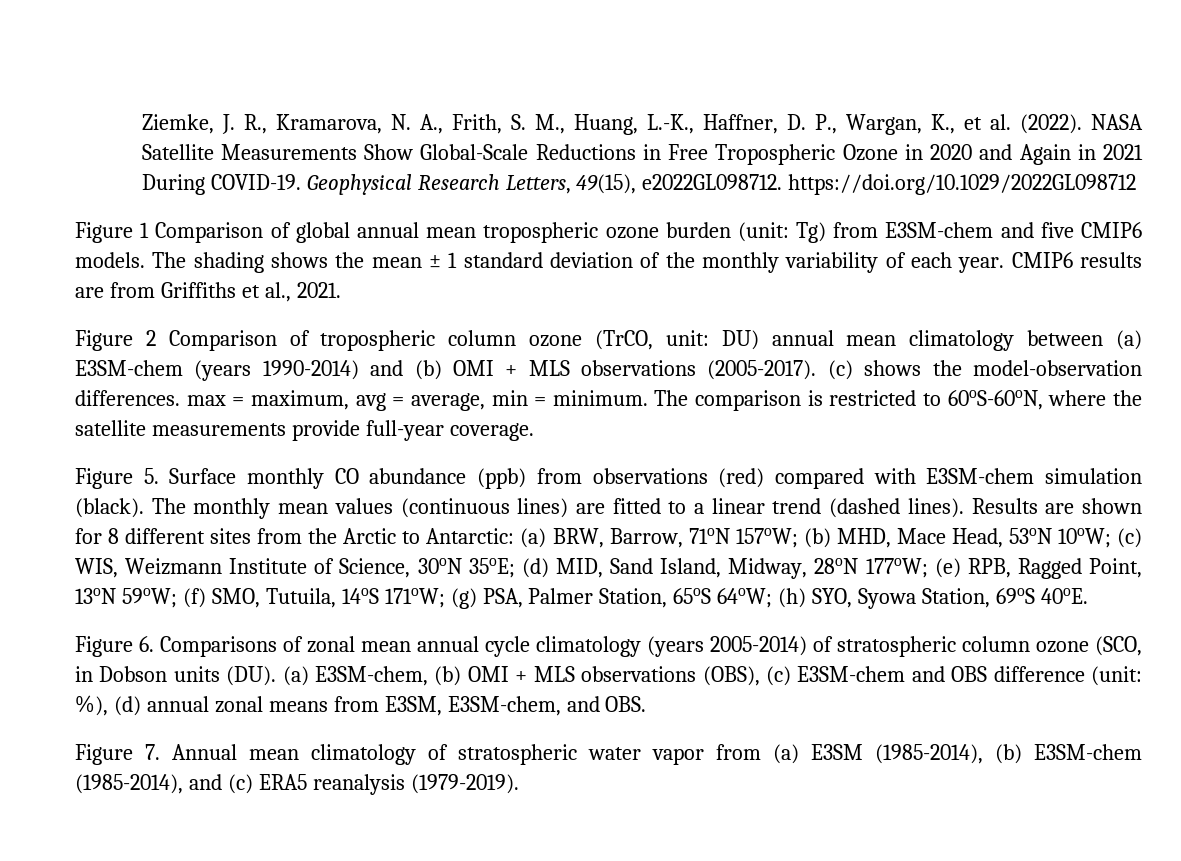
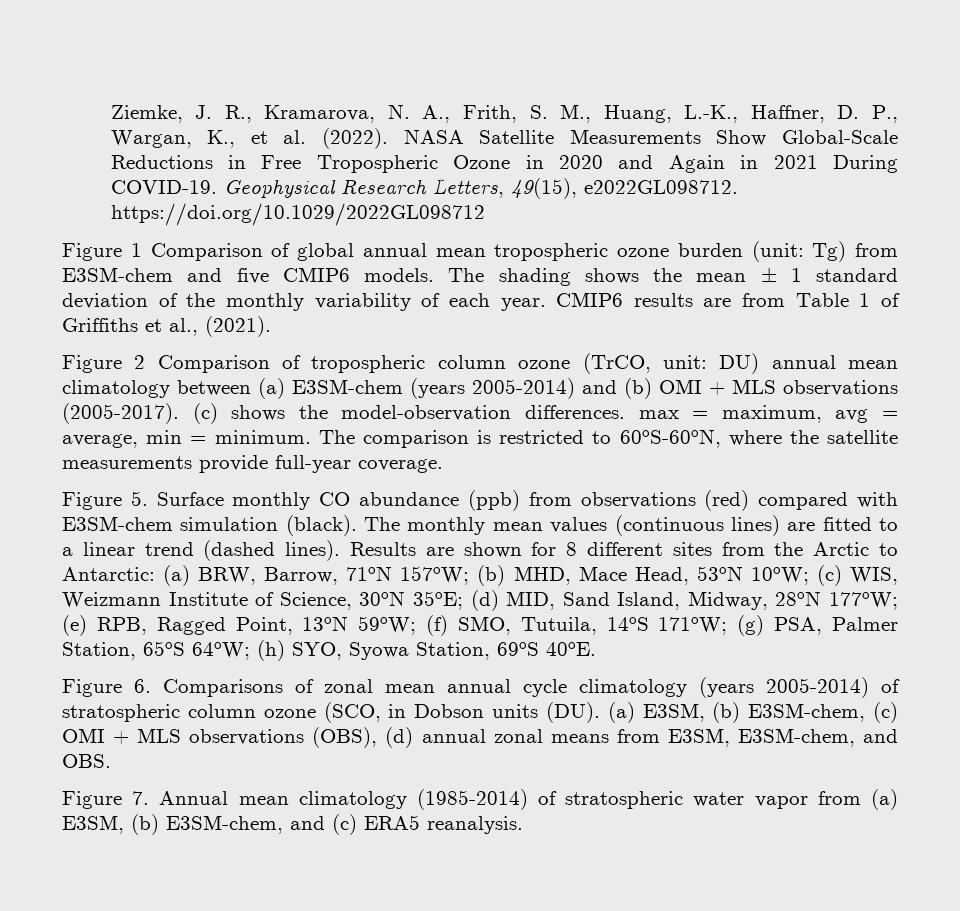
- CMIP6 results are from Griffiths et al., 2021.
+ CMIP6 results are from Table 1 of Griffiths et al., (2021).
- Figure 2 Comparison of tropospheric column ozone (TrCO, unit: DU) annual mean climatology between (a) E3SM-chem (years 1990-2014) and (b) OMI + MLS observations (2005-2017).
+ Figure 2 Comparison of tropospheric column ozone (TrCO, unit: DU) annual mean climatology between (a) E3SM-chem (years 2005-2014) and (b) OMI + MLS observations (2005-2017).
- Figure 6. Comparisons of zonal mean annual cycle climatology (years 2005-2014) of stratospheric column ozone (SCO, in Dobson units (DU). (a) E3SM-chem, (b) OMI + MLS observations (OBS), (c) E3SM-chem and OBS difference (unit: %), (d) annual zonal means from E3SM, E3SM-chem, and OBS.
+ Figure 6. Comparisons of zonal mean annual cycle climatology (years 2005-2014) of stratospheric column ozone (SCO, in Dobson units (DU). (a) E3SM, (b) E3SM-chem, (c) OMI + MLS observations (OBS), (d) annual zonal means from E3SM, E3SM-chem, and OBS.
- Figure 7. Annual mean climatology of stratospheric water vapor from (a) E3SM (1985-2014), (b) E3SM-chem (1985-2014), and (c) ERA5 reanalysis (1979-2019).
+ Figure 7. Annual mean climatology (1985-2014) of stratospheric water vapor from (a) E3SM, (b) E3SM-chem, and (c) ERA5 reanalysis.

